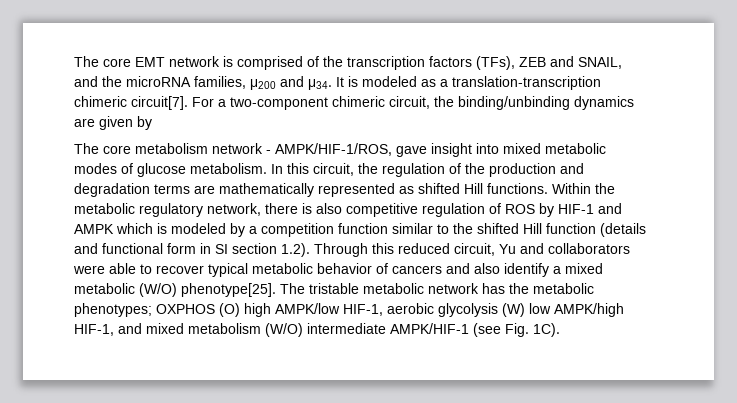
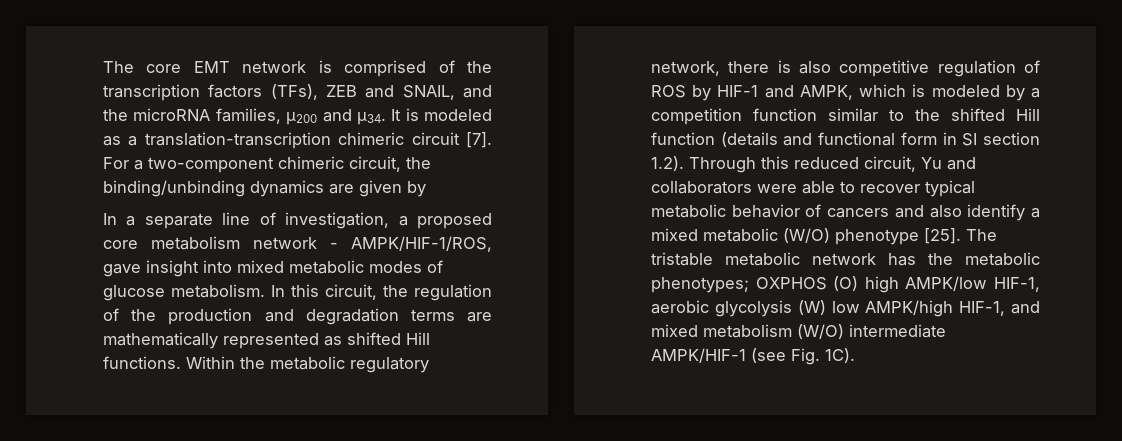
- It is modeled as a translation-transcription chimeric circuit[7].
+ It is modeled as a translation-transcription chimeric circuit [7].
- The core metabolism network - AMPK/HIF-1/ROS, gave insight into mixed metabolic modes of glucose metabolism.
+ In a separate line of investigation, a proposed core metabolism network - AMPK/HIF-1/ROS, gave insight into mixed metabolic modes of glucose metabolism.
- Within the metabolic regulatory network, there is also competitive regulation of ROS by HIF-1 and AMPK which is modeled by a competition function similar to the shifted Hill function (details and functional form in SI section 1.2). Through this reduced circuit, Yu and collaborators were able to recover typical metabolic behavior of cancers and also identify a mixed metabolic (W/O) phenotype[25].
+ Within the metabolic regulatory network, there is also competitive regulation of ROS by HIF-1 and AMPK, which is modeled by a competition function similar to the shifted Hill function (details and functional form in SI section 1.2). Through this reduced circuit, Yu and collaborators were able to recover typical metabolic behavior of cancers and also identify a mixed metabolic (W/O) phenotype [25].

